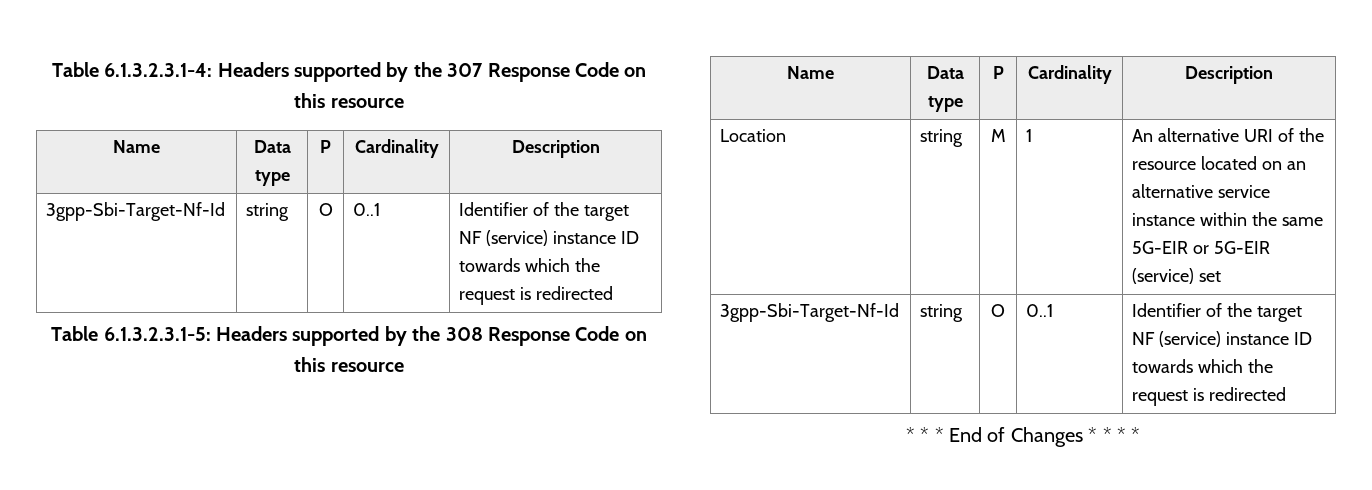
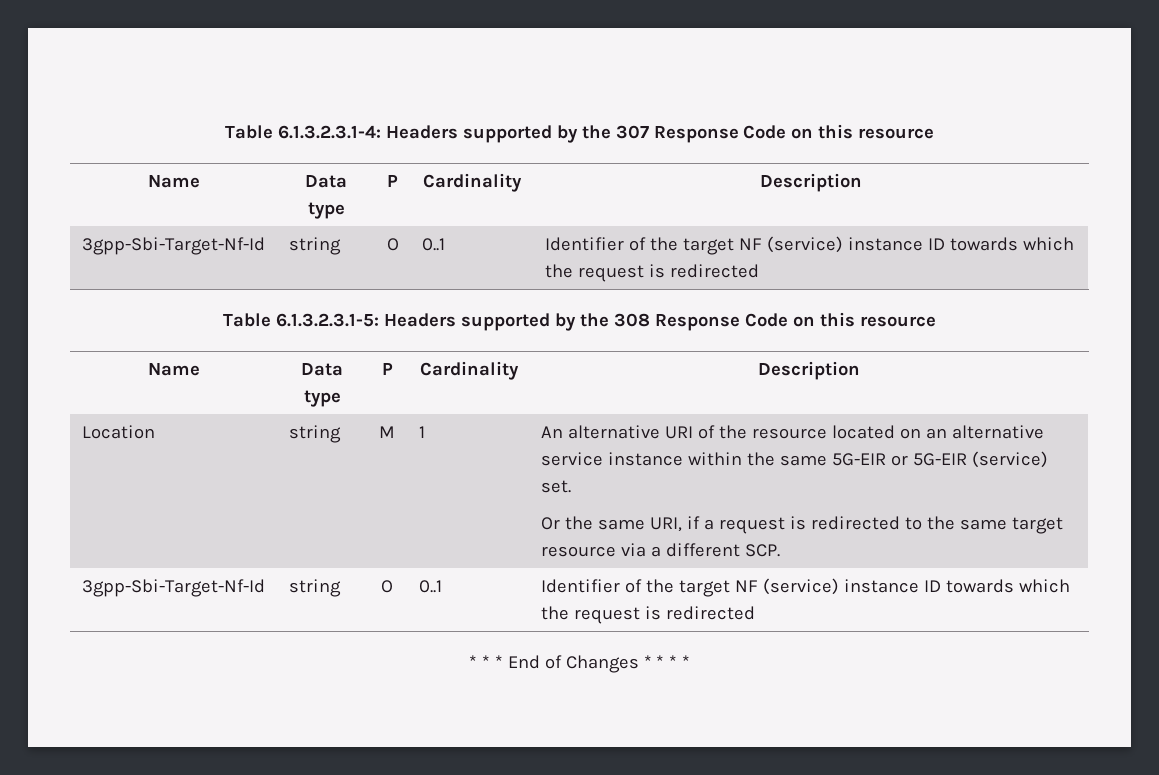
- An alternative URI of the resource located on an alternative service instance within the same 5G-EIR or 5G-EIR (service) set
+ An alternative URI of the resource located on an alternative service instance within the same 5G-EIR or 5G-EIR (service) set.
+ Or the same URI, if a request is redirected to the same target resource via a different SCP.

